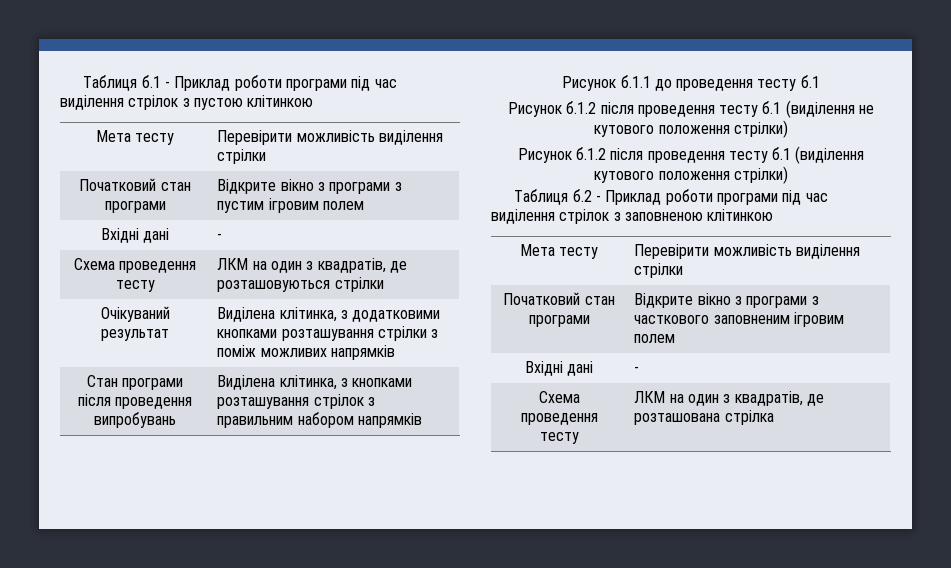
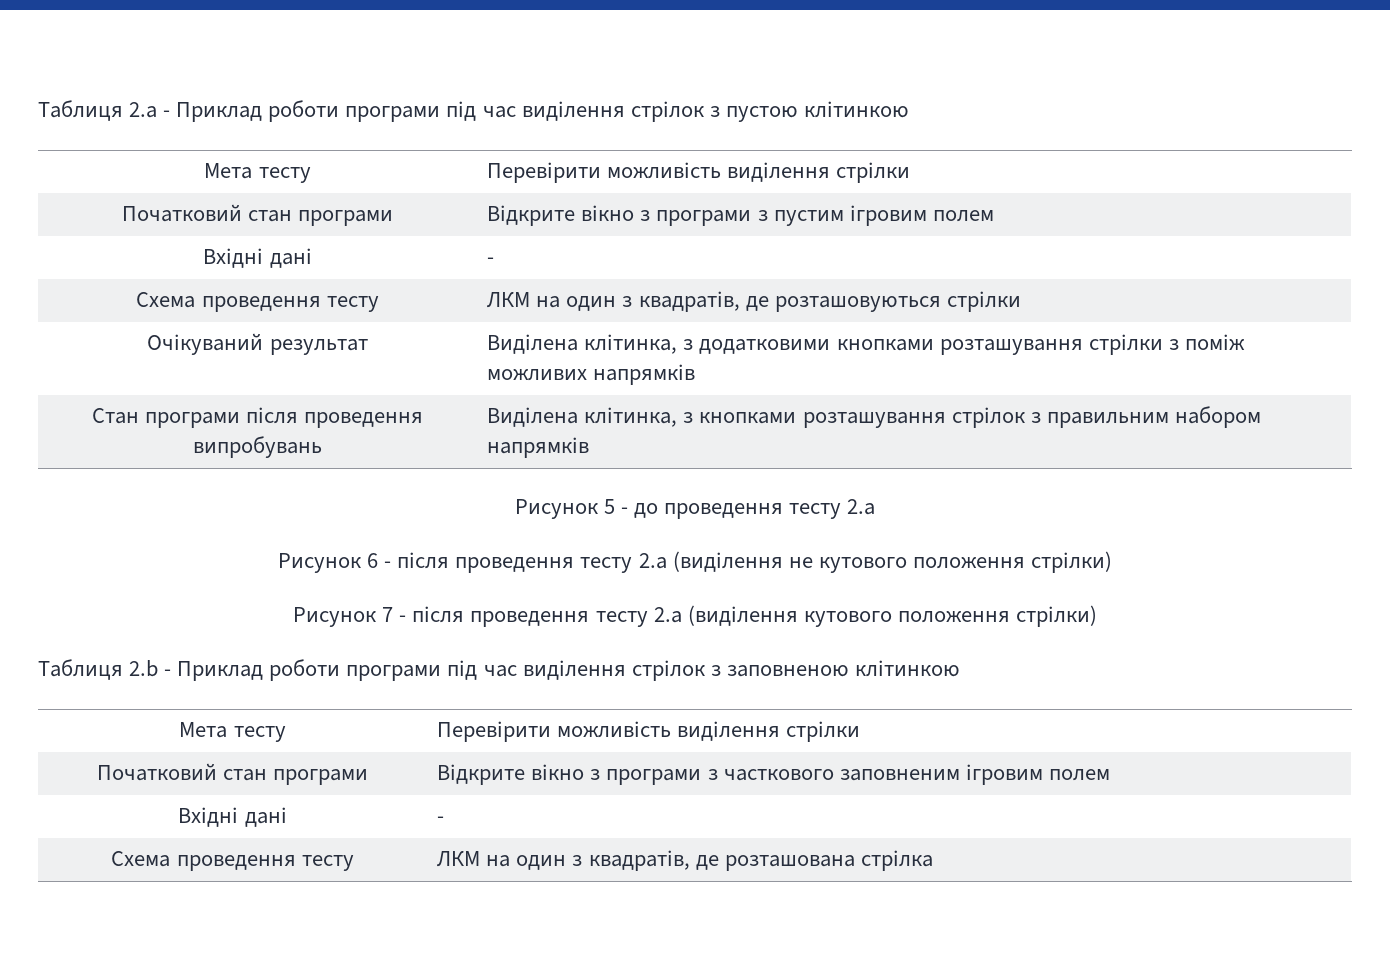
- Таблиця б.1 - Приклад роботи програми під час виділення стрілок з пустою клітинкою
+ Таблиця 2.a - Приклад роботи програми під час виділення стрілок з пустою клітинкою
- Рисунок б.1.1 до проведення тесту б.1
- Рисунок б.1.2 після проведення тесту б.1 (виділення не кутового положення стрілки)
+ Рисунок 5 - до проведення тесту 2.a
+ Рисунок 6 - після проведення тесту 2.a (виділення не кутового положення стрілки)
- Рисунок б.1.2 після проведення тесту б.1 (виділення кутового положення стрілки)
+ Рисунок 7 - після проведення тесту 2.a (виділення кутового положення стрілки)
- Таблиця б.2 - Приклад роботи програми під час виділення стрілок з заповненою клітинкою
+ Таблиця 2.b - Приклад роботи програми під час виділення стрілок з заповненою клітинкою

